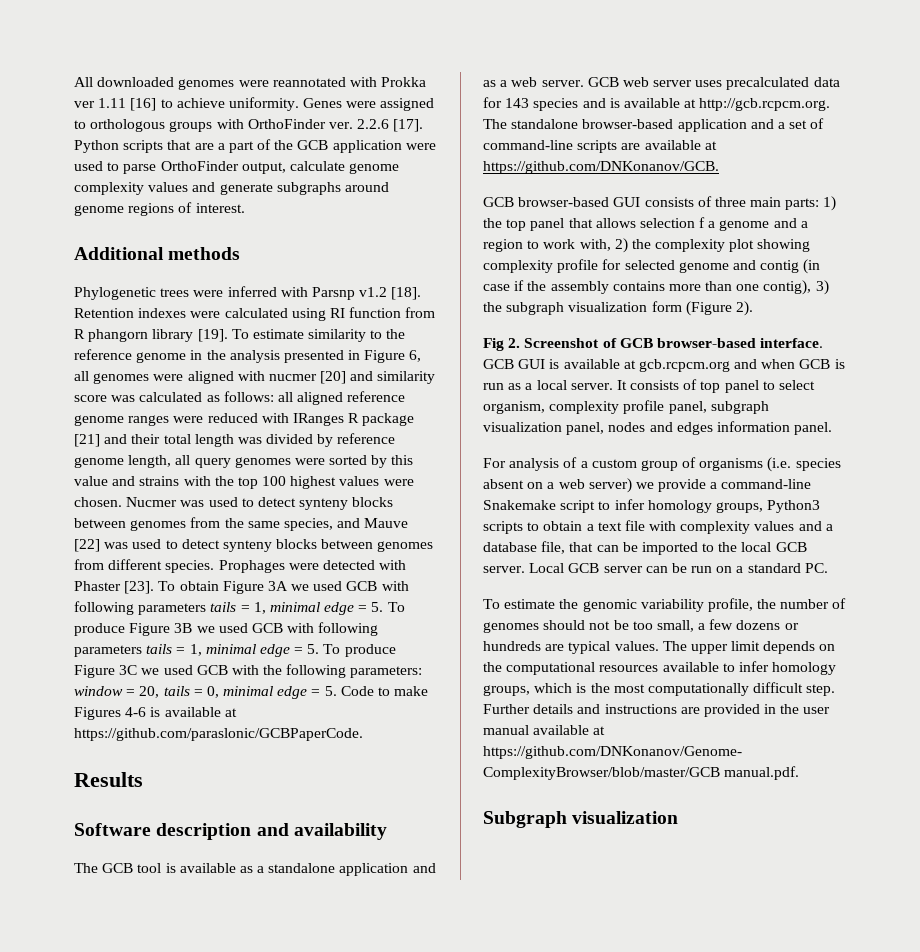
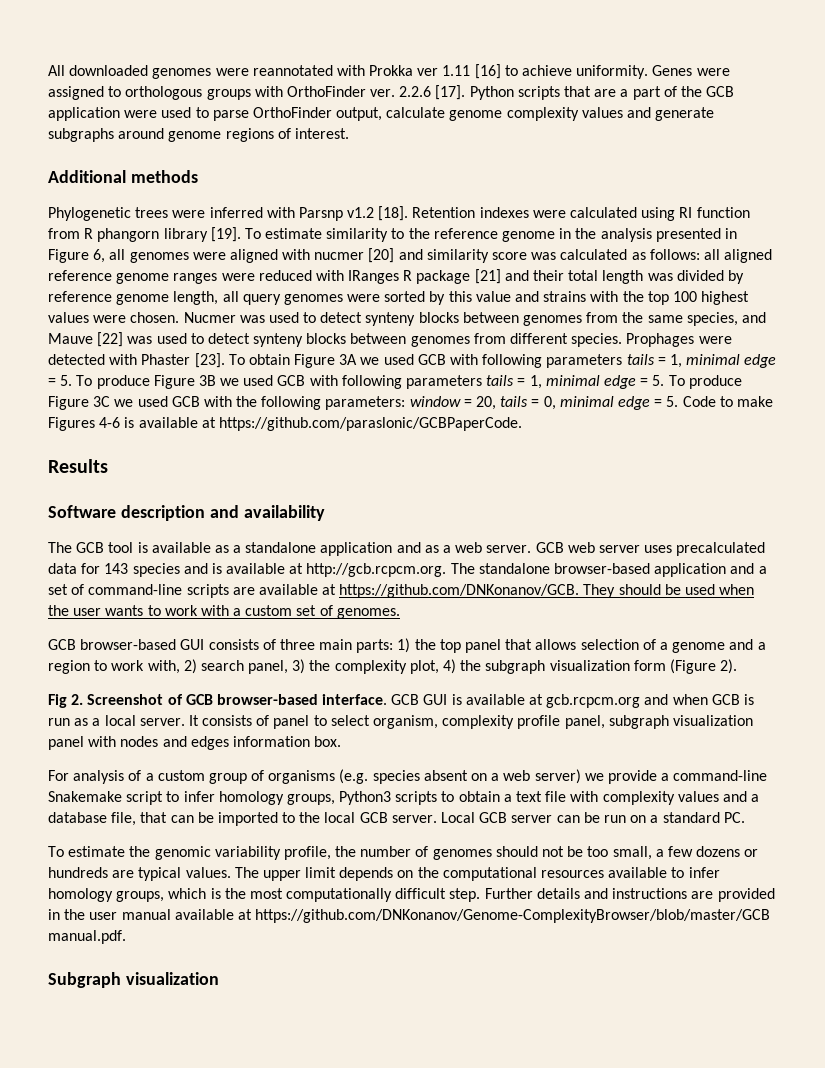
- GCB web server uses precalculated data for 143 species and is available at http://gcb.rcpcm.org. The standalone browser-based application and a set of command-line scripts are available at https://github.com/DNKonanov/GCB.
+ GCB web server uses precalculated data for 143 species and is available at http://gcb.rcpcm.org. The standalone browser-based application and a set of command-line scripts are available at https://github.com/DNKonanov/GCB. They should be used when the user wants to work with a custom set of genomes.
- GCB browser-based GUI consists of three main parts: 1) the top panel that allows selection f a genome and a region to work with, 2) the complexity plot showing complexity profile for selected genome and contig (in case if the assembly contains more than one contig), 3) the subgraph visualization form (Figure 2).
+ GCB browser-based GUI consists of three main parts: 1) the top panel that allows selection of a genome and a region to work with, 2) search panel, 3) the complexity plot, 4) the subgraph visualization form (Figure 2).
- It consists of top panel to select organism, complexity profile panel, subgraph visualization panel, nodes and edges information panel.
+ It consists of panel to select organism, complexity profile panel, subgraph visualization panel with nodes and edges information box.
- For analysis of a custom group of organisms (i.e. species absent on a web server) we provide a command-line Snakemake script to infer homology groups, Python3 scripts to obtain a text file with complexity values and a database file, that can be imported to the local GCB server.
+ For analysis of a custom group of organisms (e.g. species absent on a web server) we provide a command-line Snakemake script to infer homology groups, Python3 scripts to obtain a text file with complexity values and a database file, that can be imported to the local GCB server.

